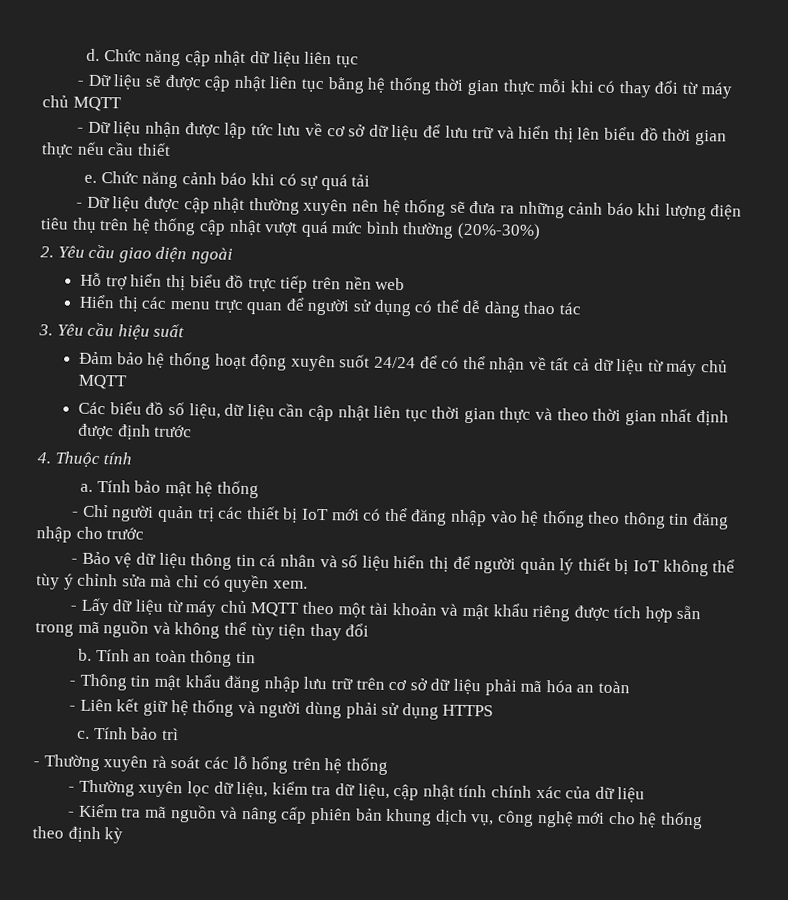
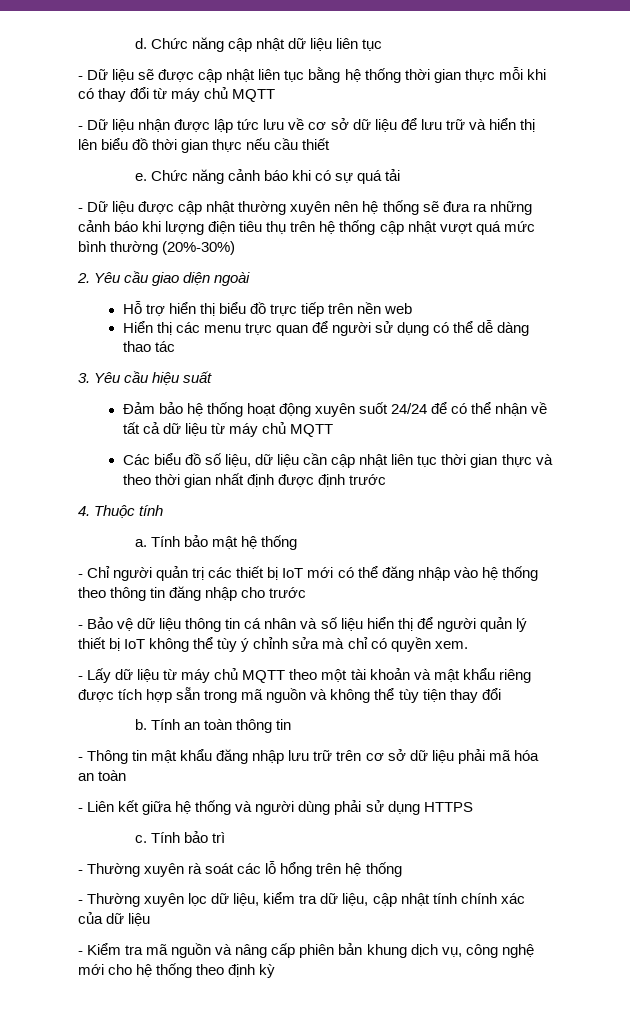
- - Liên kết giữ hệ thống và người dùng phải sử dụng HTTPS
+ - Liên kết giữa hệ thống và người dùng phải sử dụng HTTPS

